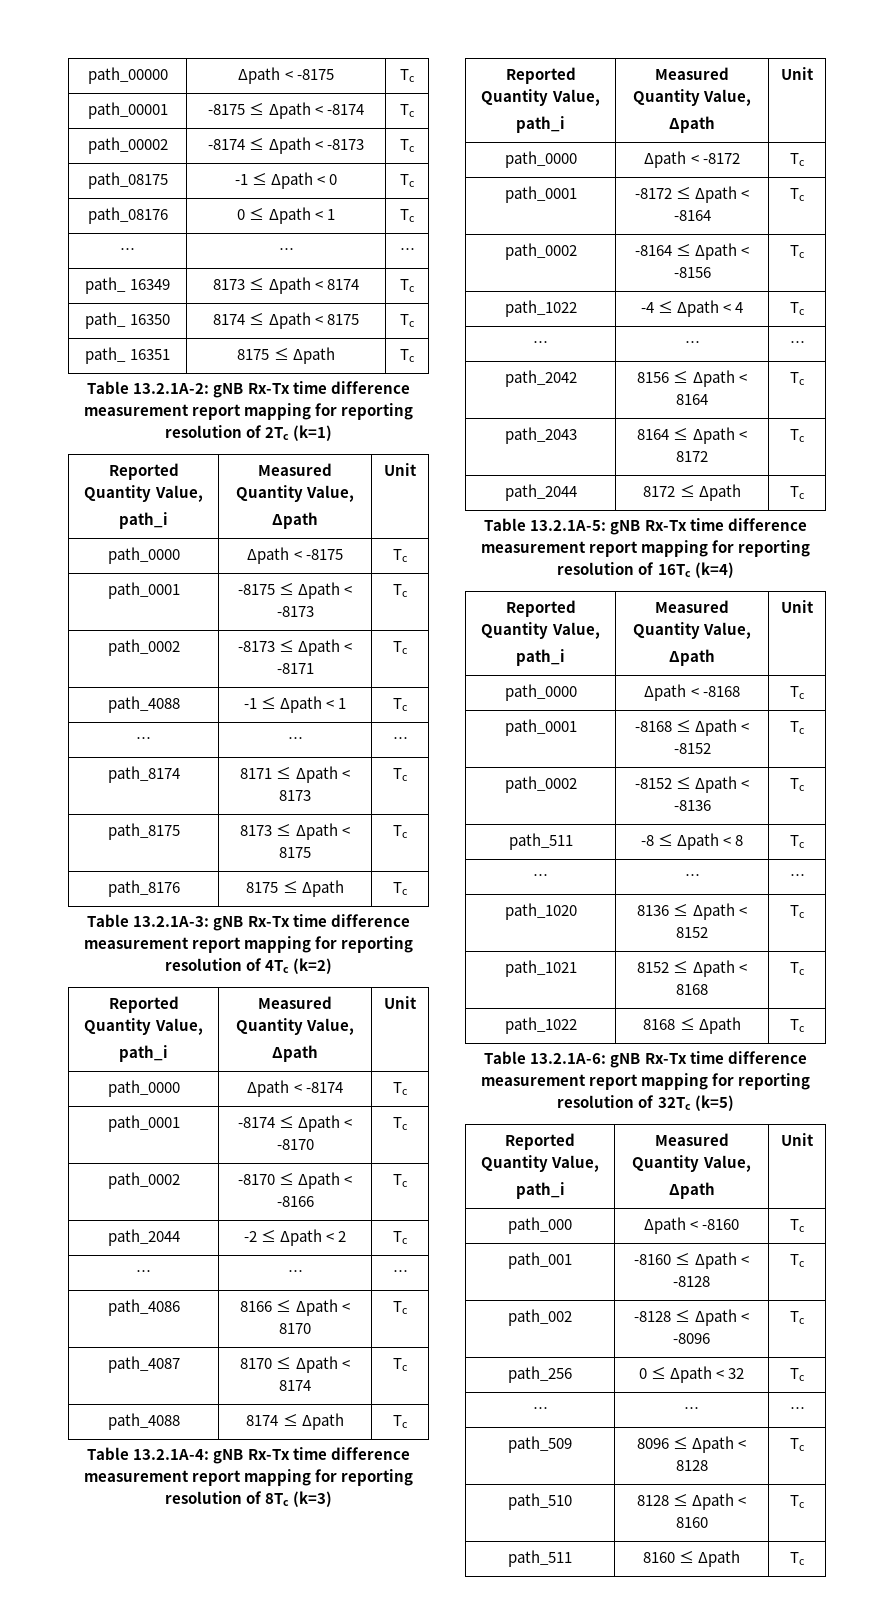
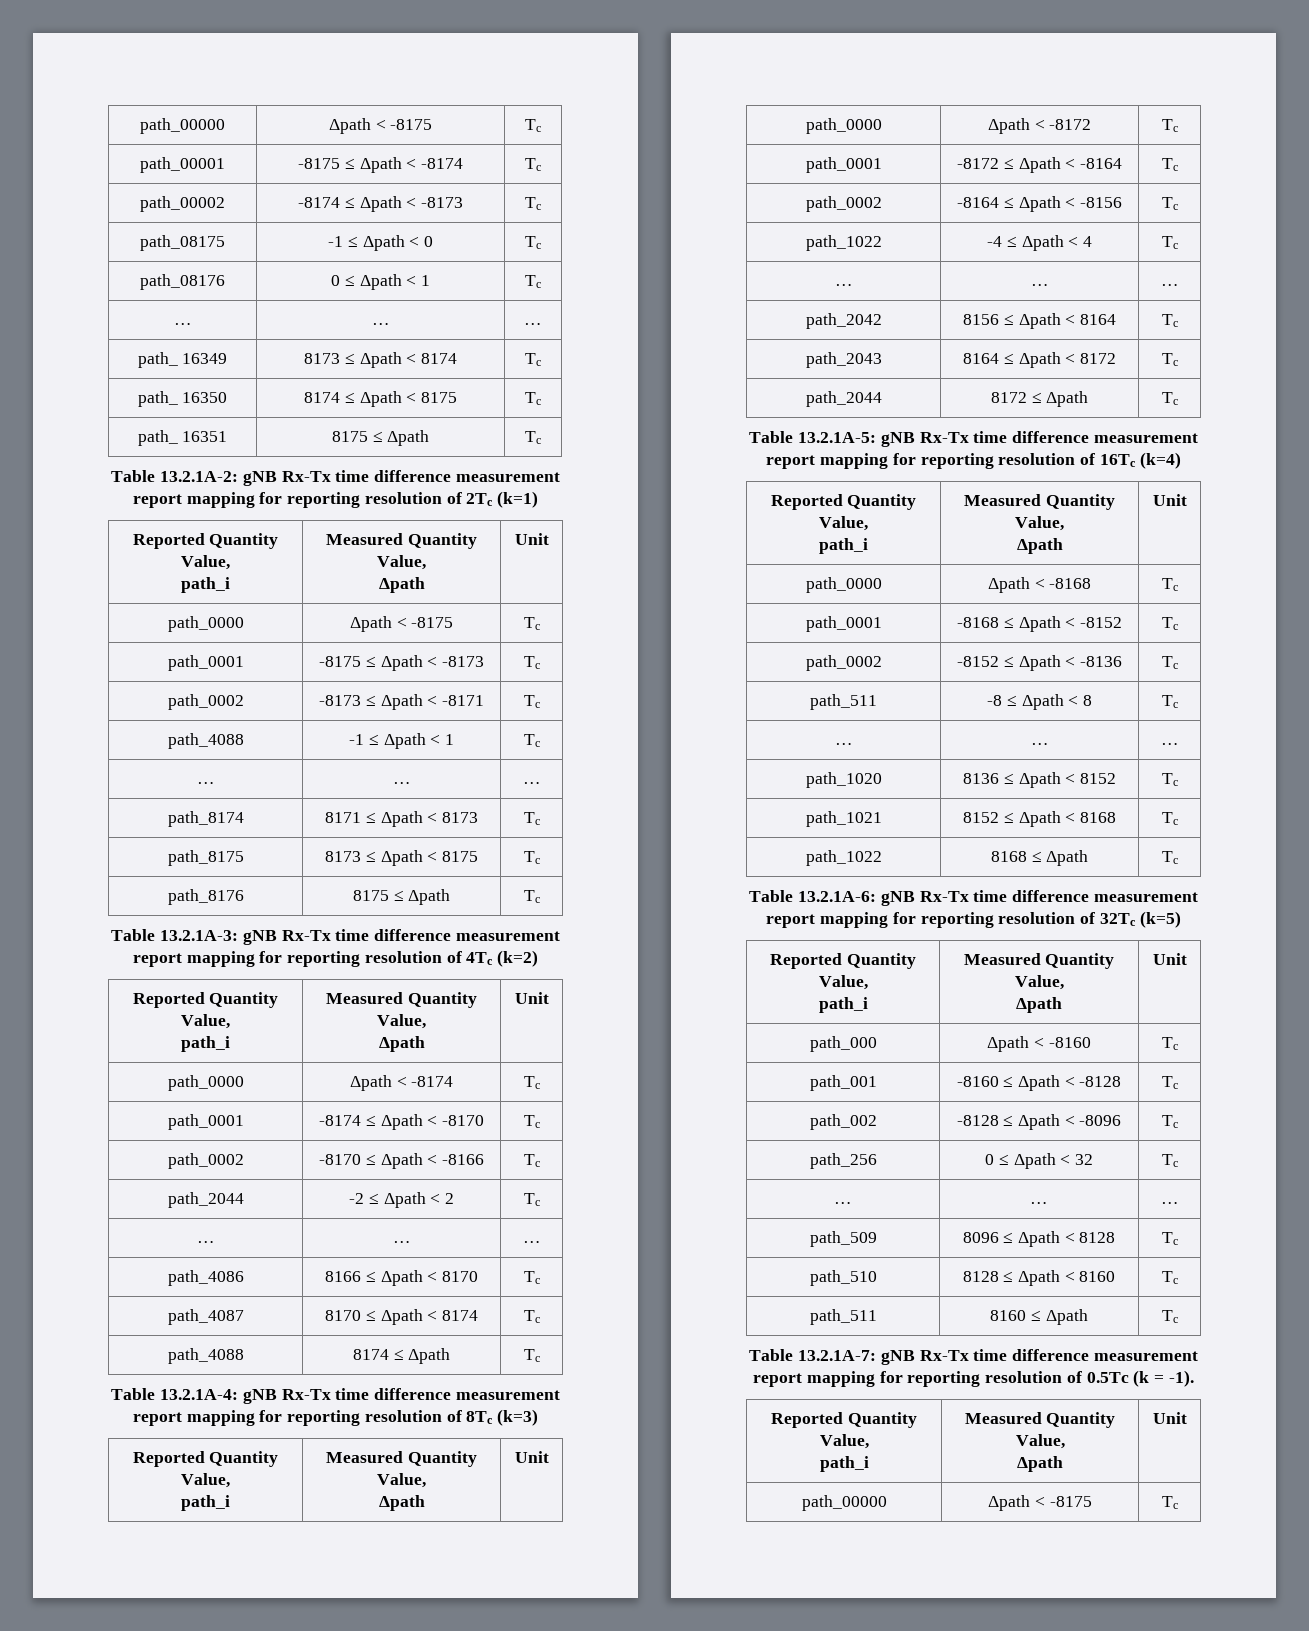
+ Table 13.2.1A-7: gNB Rx-Tx time difference measurement report mapping for reporting resolution of 0.5Tc (k = -1).
+ Reported Quantity Value,
+ path_i | Measured Quantity Value,
+ Δpath | Unit
+ path_00000 | Δpath < -8175 | Tc

